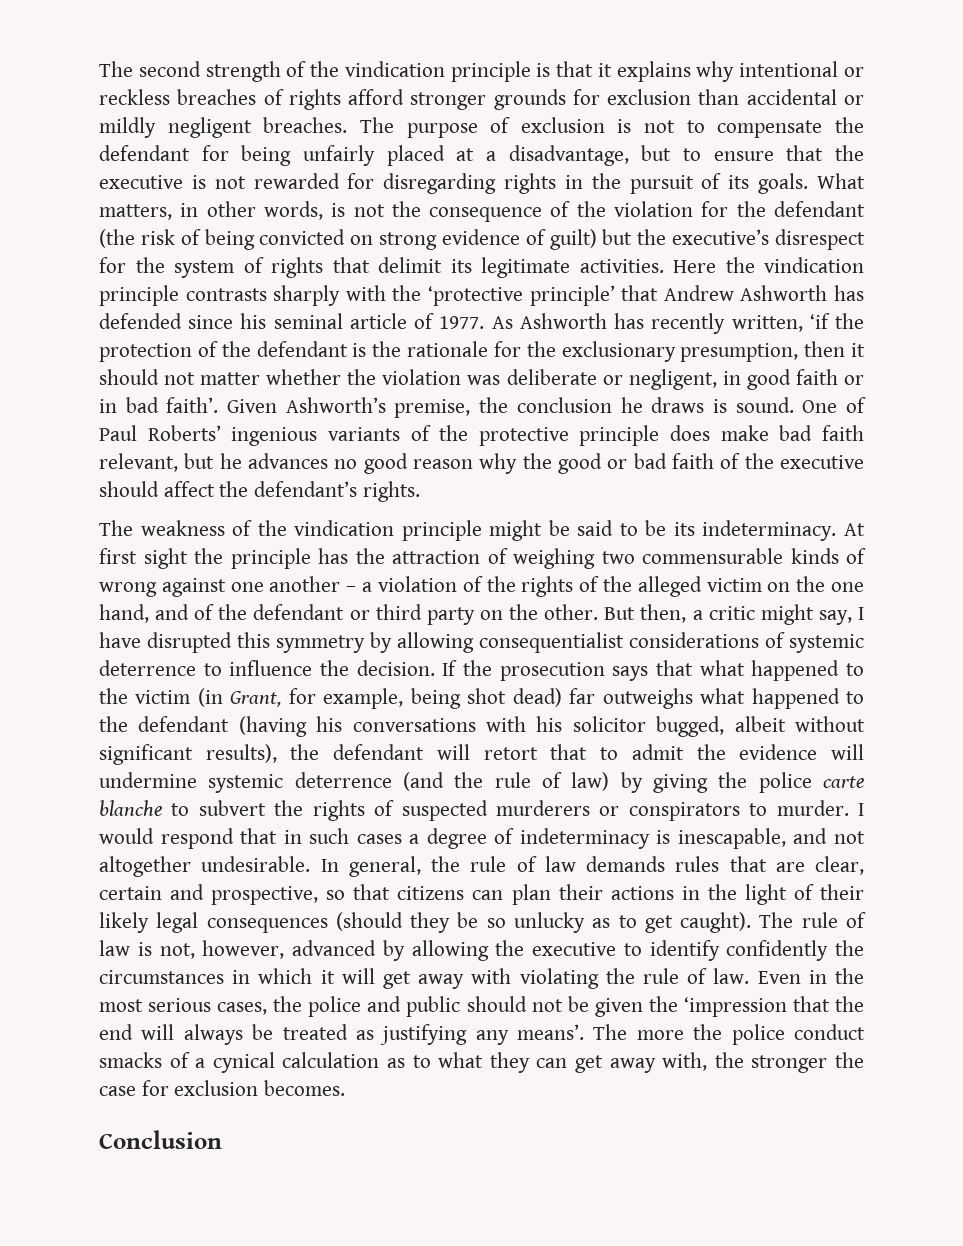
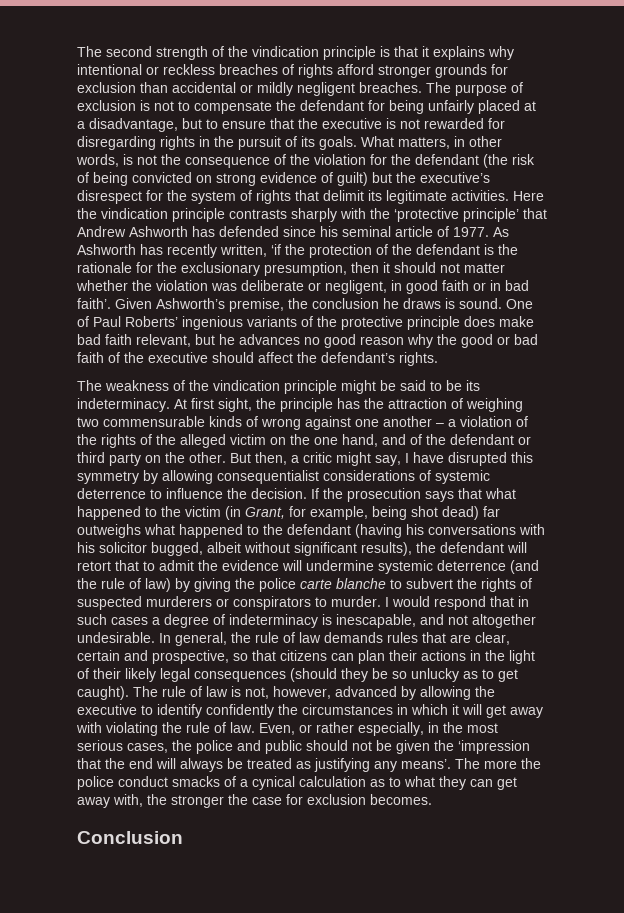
- At first sight the principle has the attraction of weighing two commensurable kinds of wrong against one another – a violation of the rights of the alleged victim on the one hand, and of the defendant or third party on the other.
+ At first sight, the principle has the attraction of weighing two commensurable kinds of wrong against one another – a violation of the rights of the alleged victim on the one hand, and of the defendant or third party on the other.
- Even in the most serious cases, the police and public should not be given the ‘impression that the end will always be treated as justifying any means’.
+ Even, or rather especially, in the most serious cases, the police and public should not be given the ‘impression that the end will always be treated as justifying any means’.

